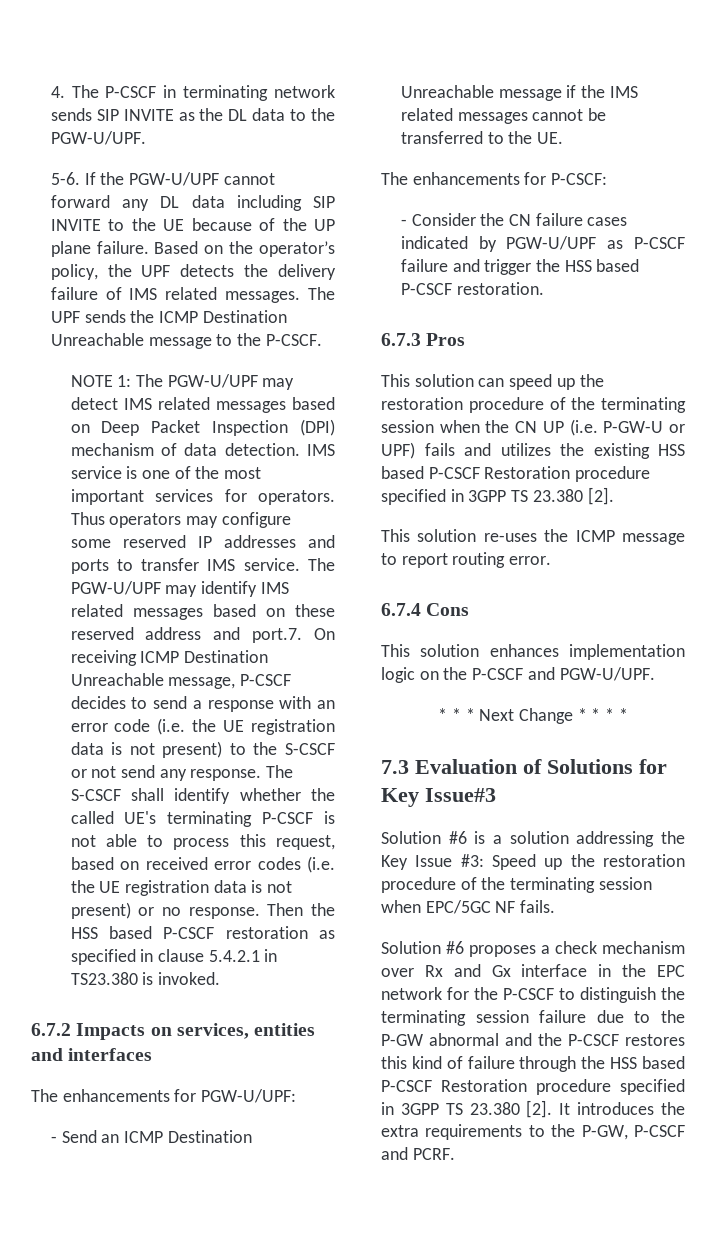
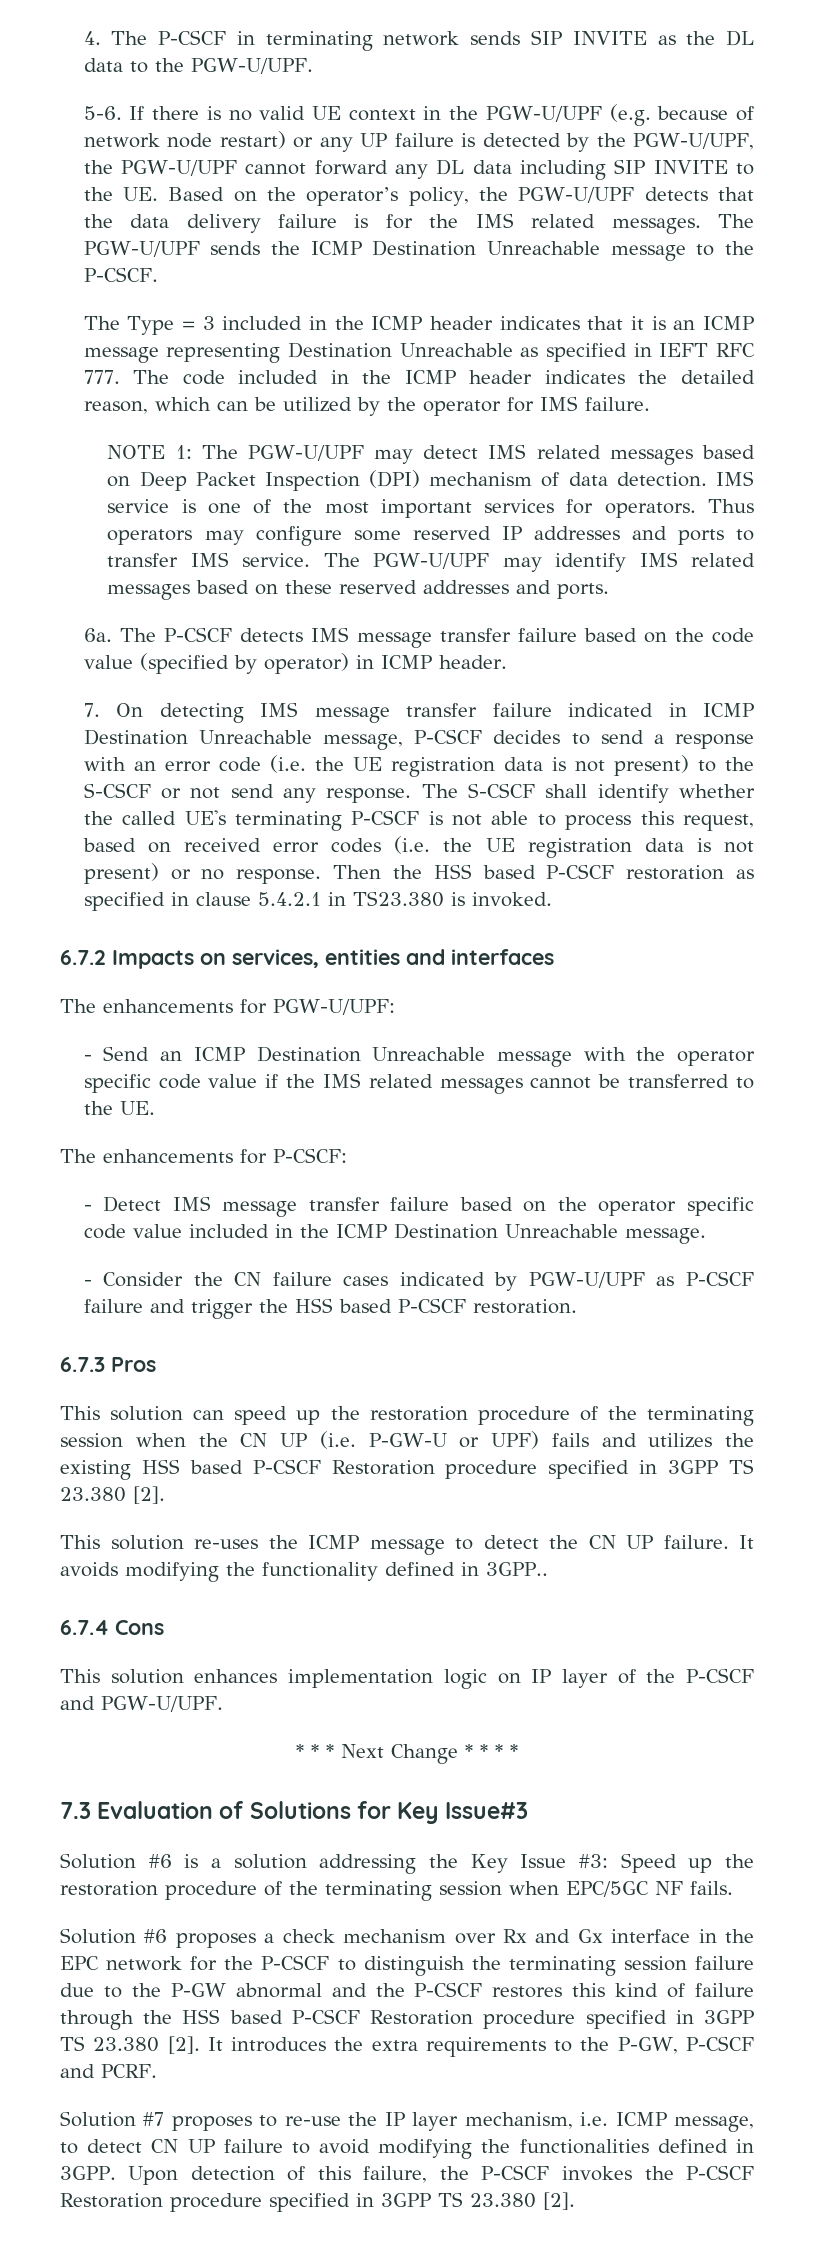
- If the PGW-U/UPF cannot forward any DL data including SIP INVITE to the UE because of the UP plane failure. Based on the operator’s policy, the UPF detects the delivery failure of IMS related messages.
+ If there is no valid UE context in the PGW-U/UPF (e.g. because of network node restart) or any UP failure is detected by the PGW-U/UPF, the PGW-U/UPF cannot forward any DL data including SIP INVITE to the UE. Based on the operator’s policy, the PGW-U/UPF detects that the data delivery failure is for the IMS related messages.
- The UPF sends the ICMP Destination Unreachable message to the P-CSCF.
+ The PGW-U/UPF sends the ICMP Destination Unreachable message to the P-CSCF.
+ The Type = 3 included in the ICMP header indicates that it is an ICMP message representing Destination Unreachable as specified in IEFT RFC 777. The code included in the ICMP header indicates the detailed reason, which can be utilized by the operator for IMS failure.
- The PGW-U/UPF may identify IMS related messages based on these reserved address and port.7. On receiving ICMP Destination Unreachable message, P-CSCF decides to send a response with an error code (i.e. the UE registration data is not present) to the S-CSCF or not send any response.
+ The PGW-U/UPF may identify IMS related messages based on these reserved addresses and ports.
+ 6a. The P-CSCF detects IMS message transfer failure based on the code value (specified by operator) in ICMP header.
+ 7. On detecting IMS message transfer failure indicated in ICMP Destination Unreachable message, P-CSCF decides to send a response with an error code (i.e. the UE registration data is not present) to the S-CSCF or not send any response.
- - Send an ICMP Destination Unreachable message if the IMS related messages cannot be transferred to the UE.
+ - Send an ICMP Destination Unreachable message with the operator specific code value if the IMS related messages cannot be transferred to the UE.
+ - Detect IMS message transfer failure based on the operator specific code value included in the ICMP Destination Unreachable message.
- This solution re-uses the ICMP message to report routing error.
+ This solution re-uses the ICMP message to detect the CN UP failure. It avoids modifying the functionality defined in 3GPP..
- This solution enhances implementation logic on the P-CSCF and PGW-U/UPF.
+ This solution enhances implementation logic on IP layer of the P-CSCF and PGW-U/UPF.
+ Solution #7 proposes to re-use the IP layer mechanism, i.e. ICMP message, to detect CN UP failure to avoid modifying the functionalities defined in 3GPP. Upon detection of this failure, the P-CSCF invokes the P-CSCF Restoration procedure specified in 3GPP TS 23.380 [2].

